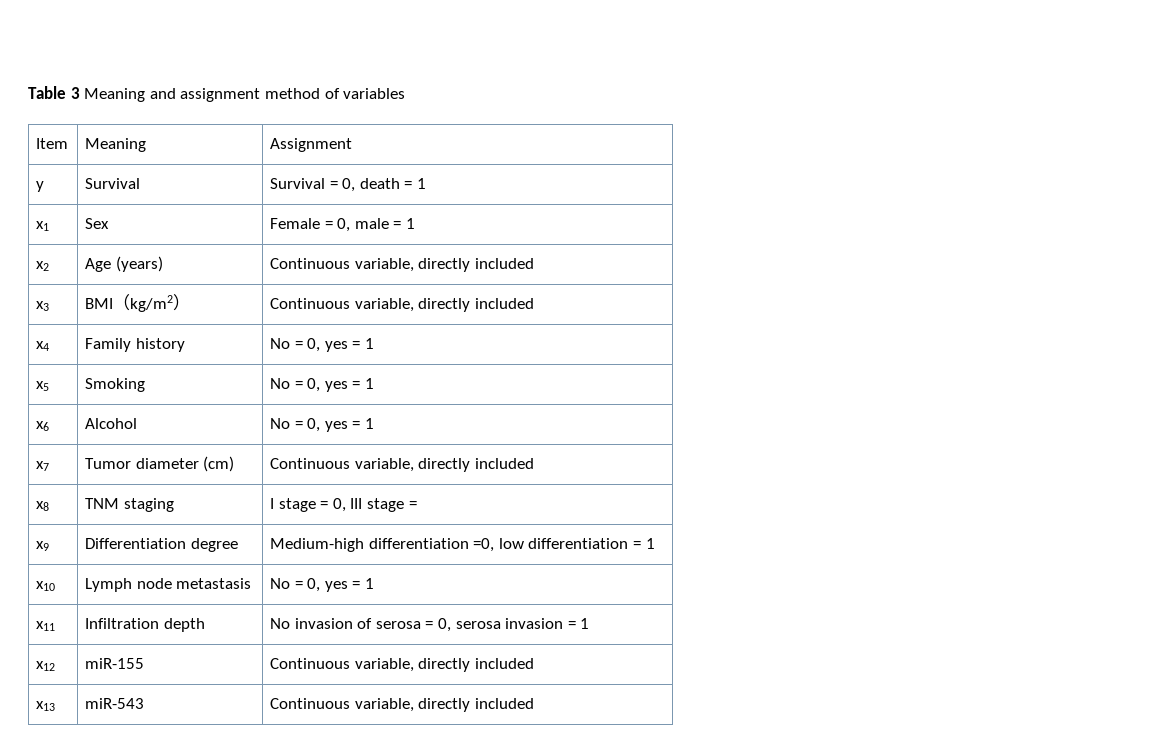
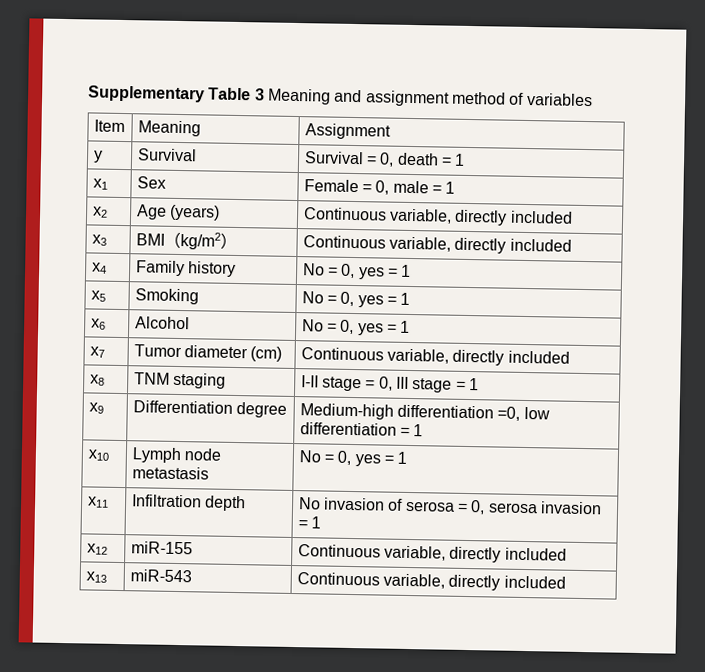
- Table 3 Meaning and assignment method of variables
+ Supplementary Table 3 Meaning and assignment method of variables
- x8 | TNM staging | I stage = 0, III stage =
+ x8 | TNM staging | I-II stage = 0, III stage = 1

